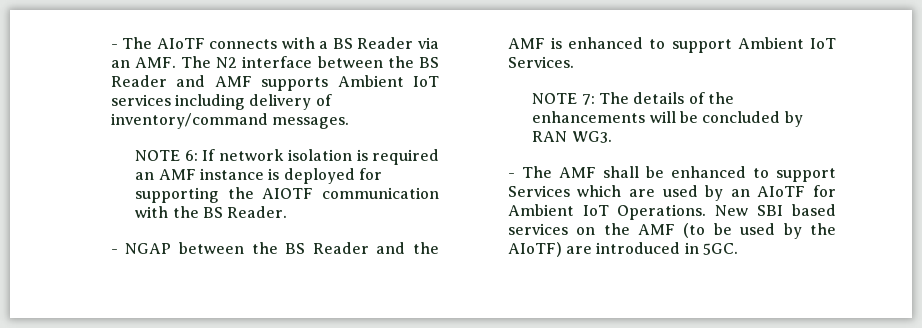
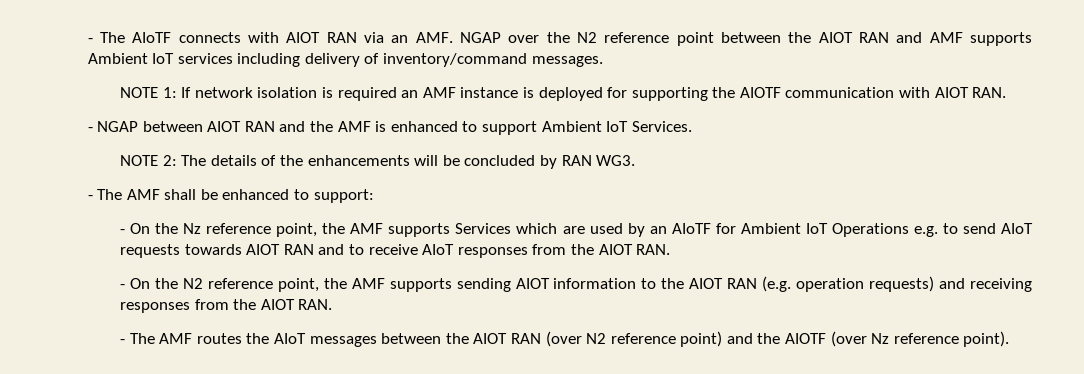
- - The AIoTF connects with a BS Reader via an AMF. The N2 interface between the BS Reader and AMF supports Ambient IoT services including delivery of inventory/command messages.
+ - The AIoTF connects with AIOT RAN via an AMF. NGAP over the N2 reference point between the AIOT RAN and AMF supports Ambient IoT services including delivery of inventory/command messages.
- NOTE 6: If network isolation is required an AMF instance is deployed for supporting the AIOTF communication with the BS Reader.
+ NOTE 1: If network isolation is required an AMF instance is deployed for supporting the AIOTF communication with AIOT RAN.
- - NGAP between the BS Reader and the AMF is enhanced to support Ambient IoT Services.
+ - NGAP between AIOT RAN and the AMF is enhanced to support Ambient IoT Services.
- NOTE 7: The details of the enhancements will be concluded by RAN WG3.
+ NOTE 2: The details of the enhancements will be concluded by RAN WG3.
- - The AMF shall be enhanced to support Services which are used by an AIoTF for Ambient IoT Operations. New SBI based services on the AMF (to be used by the AIoTF) are introduced in 5GC.
+ - The AMF shall be enhanced to support:
+ - On the Nz reference point, the AMF supports Services which are used by an AIoTF for Ambient IoT Operations e.g. to send AIoT requests towards AIOT RAN and to receive AIoT responses from the AIOT RAN.
+ - On the N2 reference point, the AMF supports sending AIOT information to the AIOT RAN (e.g. operation requests) and receiving responses from the AIOT RAN.
+ - The AMF routes the AIoT messages between the AIOT RAN (over N2 reference point) and the AIOTF (over Nz reference point).

